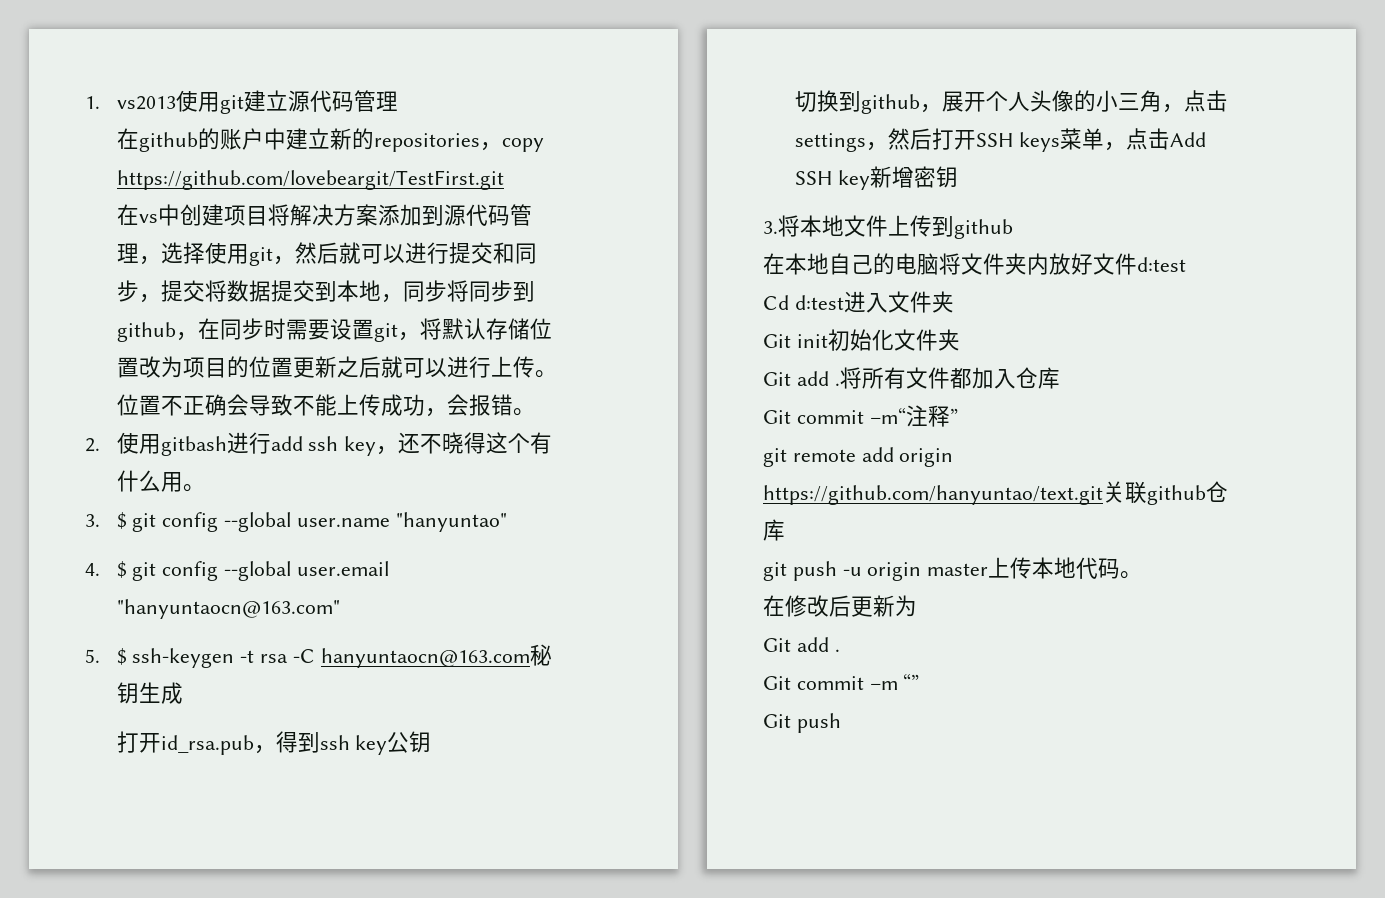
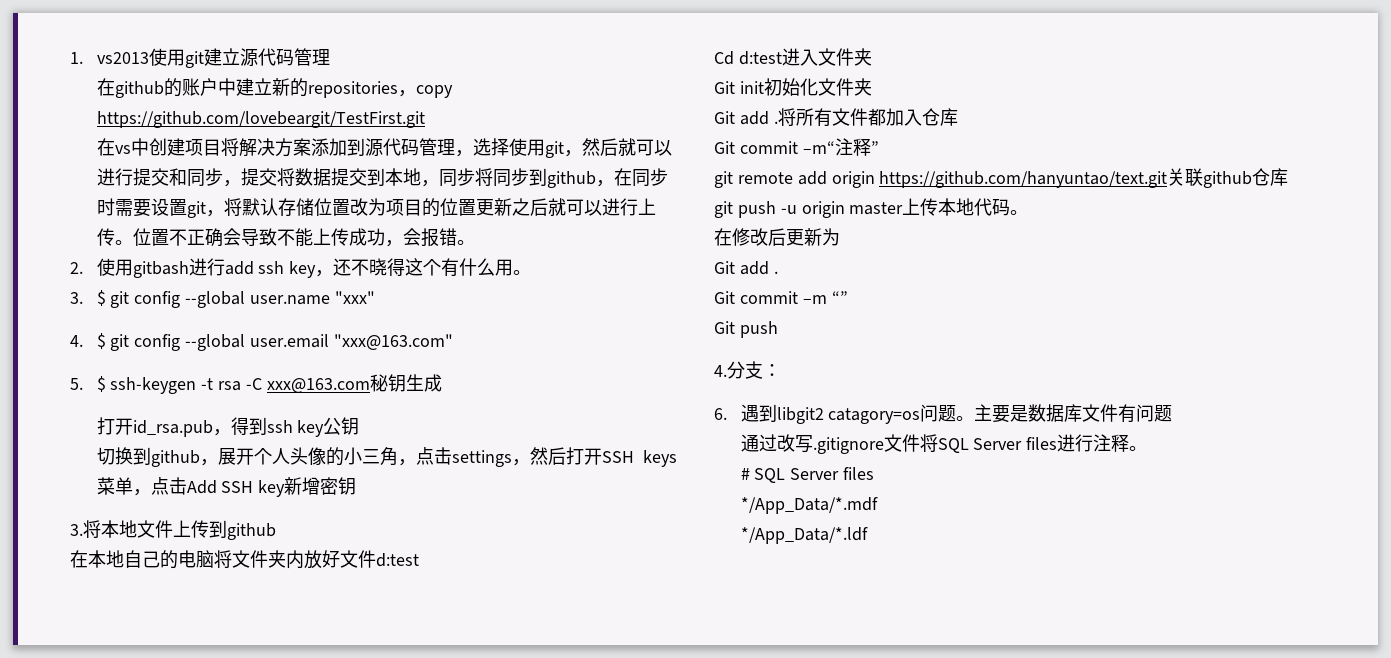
- 3. $ git config --global user.name "hanyuntao"
+ 3. $ git config --global user.name "xxx"
- 4. $ git config --global user.email "hanyuntaocn@163.com"
+ 4. $ git config --global user.email "xxx@163.com"
- 5. $ ssh-keygen -t rsa -C hanyuntaocn@163.com秘钥生成
+ 5. $ ssh-keygen -t rsa -C xxx@163.com秘钥生成
+ 4.分支：
+ 6.遇到libgit2 catagory=os问题。主要是数据库文件有问题
+ 通过改写.gitignore文件将SQL Server files进行注释。
+ # SQL Server files
+ */App_Data/*.mdf
+ */App_Data/*.ldf

